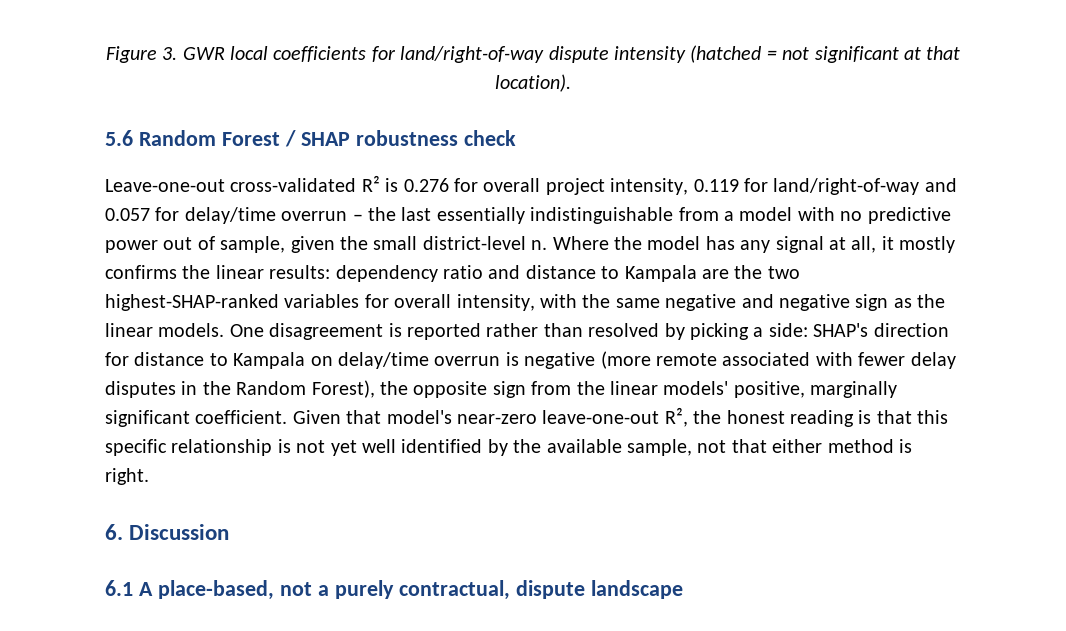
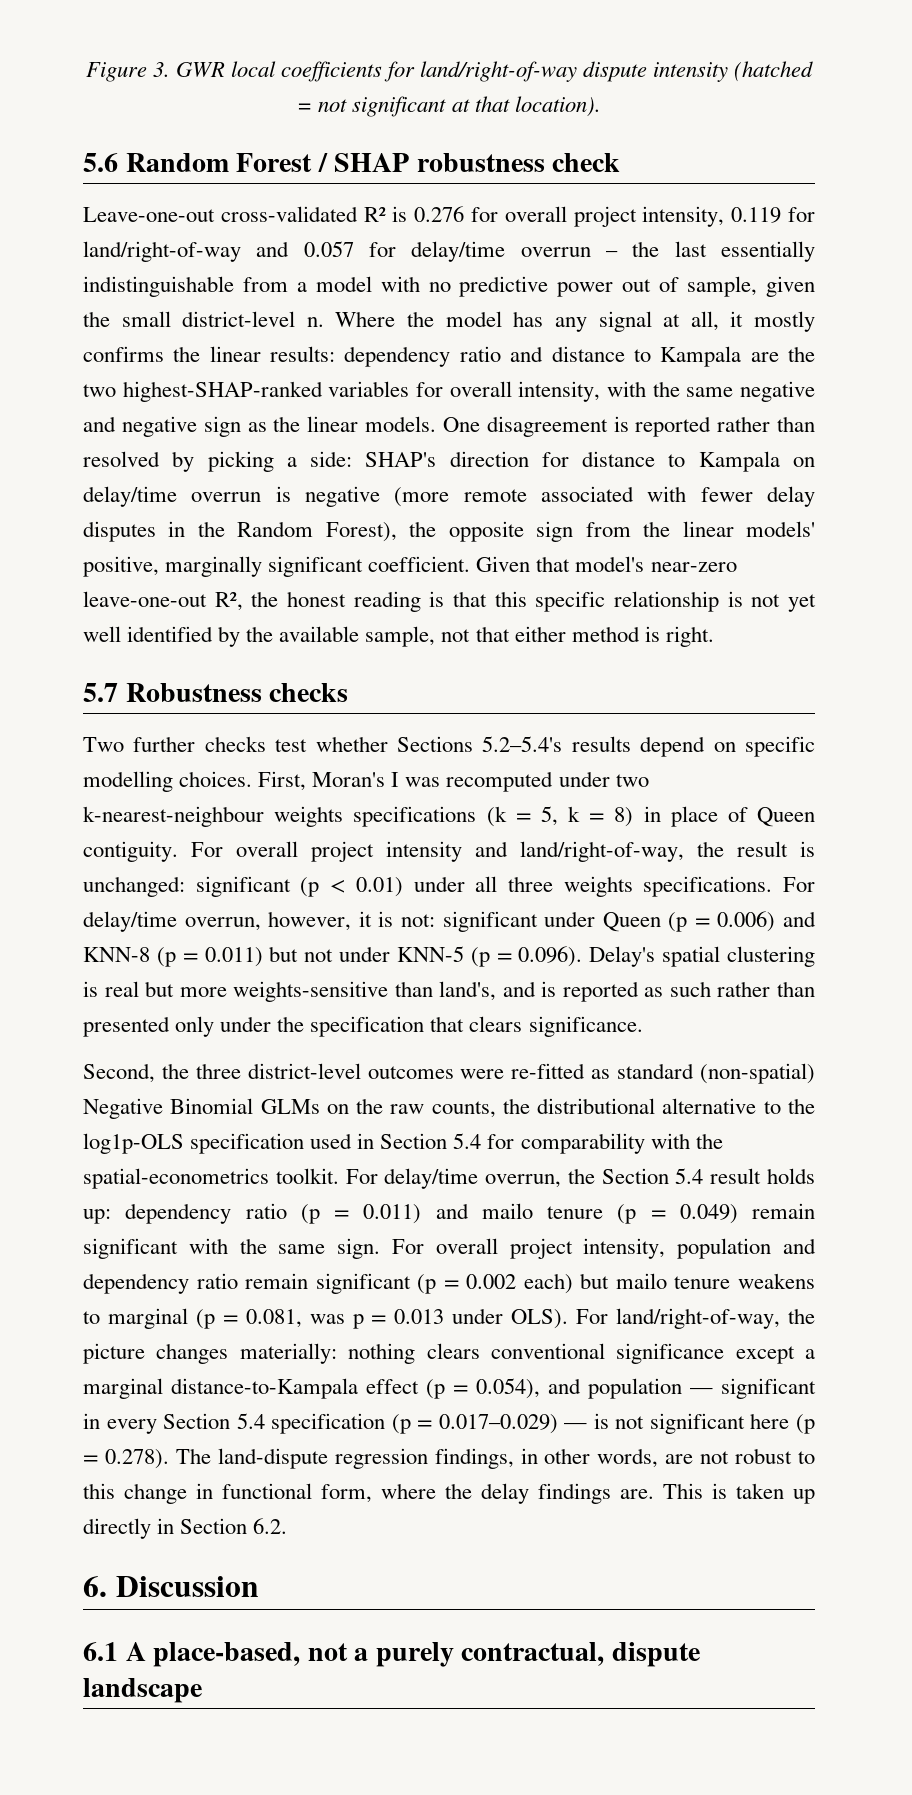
+ 5.7 Robustness checks
+ Two further checks test whether Sections 5.2–5.4's results depend on specific modelling choices. First, Moran's I was recomputed under two k-nearest-neighbour weights specifications (k = 5, k = 8) in place of Queen contiguity. For overall project intensity and land/right-of-way, the result is unchanged: significant (p < 0.01) under all three weights specifications. For delay/time overrun, however, it is not: significant under Queen (p = 0.006) and KNN-8 (p = 0.011) but not under KNN-5 (p = 0.096). Delay's spatial clustering is real but more weights-sensitive than land's, and is reported as such rather than presented only under the specification that clears significance.
+ Second, the three district-level outcomes were re-fitted as standard (non-spatial) Negative Binomial GLMs on the raw counts, the distributional alternative to the log1p-OLS specification used in Section 5.4 for comparability with the spatial-econometrics toolkit. For delay/time overrun, the Section 5.4 result holds up: dependency ratio (p = 0.011) and mailo tenure (p = 0.049) remain significant with the same sign. For overall project intensity, population and dependency ratio remain significant (p = 0.002 each) but mailo tenure weakens to marginal (p = 0.081, was p = 0.013 under OLS). For land/right-of-way, the picture changes materially: nothing clears conventional significance except a marginal distance-to-Kampala effect (p = 0.054), and population — significant in every Section 5.4 specification (p = 0.017–0.029) — is not significant here (p = 0.278). The land-dispute regression findings, in other words, are not robust to this change in functional form, where the delay findings are. This is taken up directly in Section 6.2.

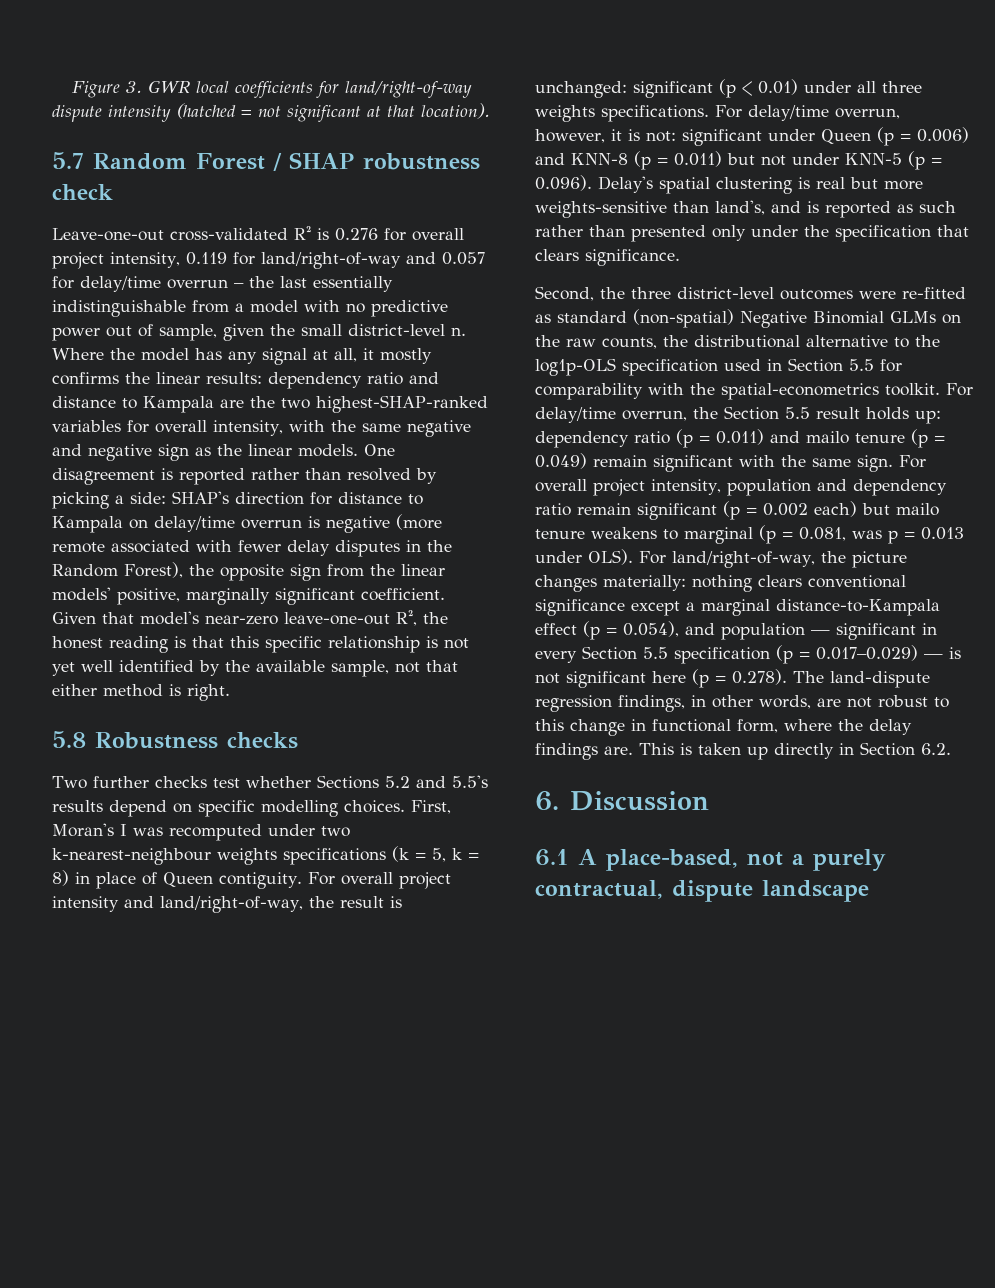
- 5.6 Random Forest / SHAP robustness check
+ 5.7 Random Forest / SHAP robustness check
- 5.7 Robustness checks
+ 5.8 Robustness checks
- Two further checks test whether Sections 5.2–5.4's results depend on specific modelling choices.
+ Two further checks test whether Sections 5.2 and 5.5's results depend on specific modelling choices.
- Second, the three district-level outcomes were re-fitted as standard (non-spatial) Negative Binomial GLMs on the raw counts, the distributional alternative to the log1p-OLS specification used in Section 5.4 for comparability with the spatial-econometrics toolkit.
+ Second, the three district-level outcomes were re-fitted as standard (non-spatial) Negative Binomial GLMs on the raw counts, the distributional alternative to the log1p-OLS specification used in Section 5.5 for comparability with the spatial-econometrics toolkit.
- For delay/time overrun, the Section 5.4 result holds up: dependency ratio (p = 0.011) and mailo tenure (p = 0.049) remain significant with the same sign.
+ For delay/time overrun, the Section 5.5 result holds up: dependency ratio (p = 0.011) and mailo tenure (p = 0.049) remain significant with the same sign.
- For land/right-of-way, the picture changes materially: nothing clears conventional significance except a marginal distance-to-Kampala effect (p = 0.054), and population — significant in every Section 5.4 specification (p = 0.017–0.029) — is not significant here (p = 0.278). The land-dispute regression findings, in other words, are not robust to this change in functional form, where the delay findings are.
+ For land/right-of-way, the picture changes materially: nothing clears conventional significance except a marginal distance-to-Kampala effect (p = 0.054), and population — significant in every Section 5.5 specification (p = 0.017–0.029) — is not significant here (p = 0.278). The land-dispute regression findings, in other words, are not robust to this change in functional form, where the delay findings are.

